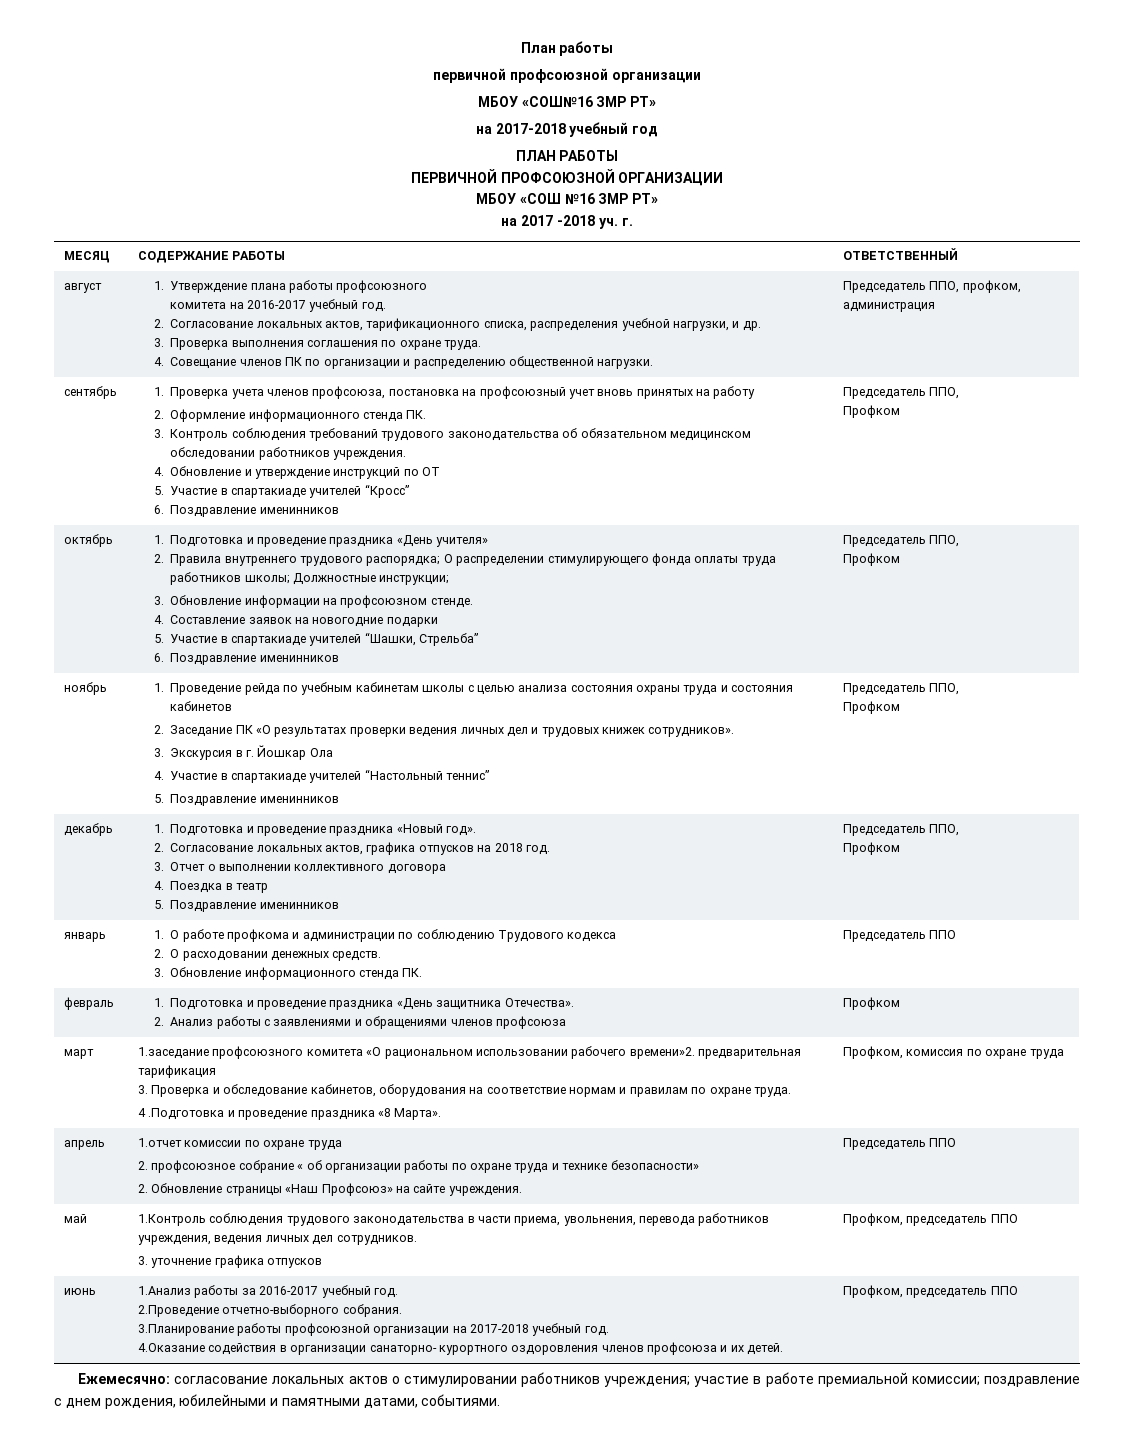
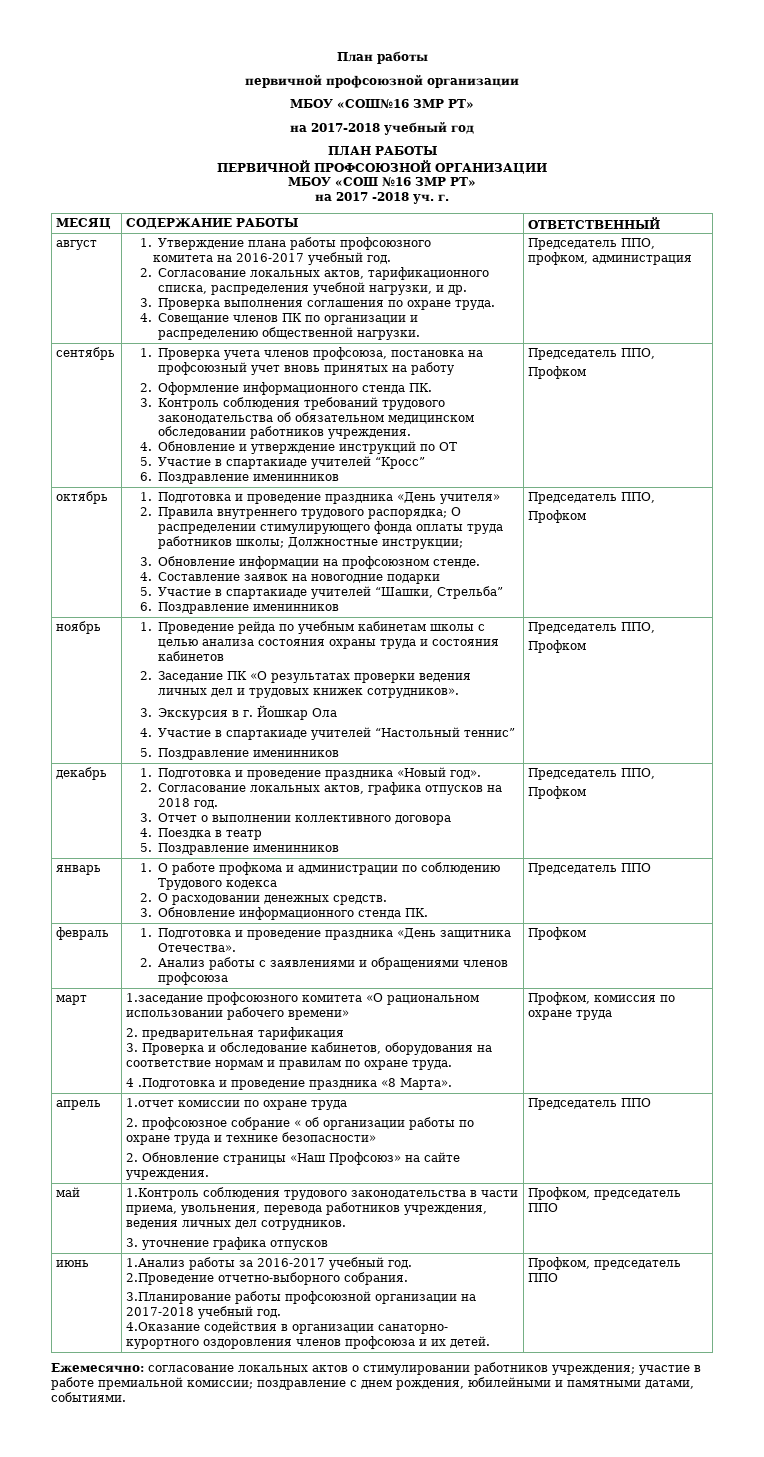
- март | 1.заседание профсоюзного комитета «О рациональном использовании рабочего времени»2. предварительная тарификация
+ март | 1.заседание профсоюзного комитета «О рациональном использовании рабочего времени»
+ 2. предварительная тарификация

